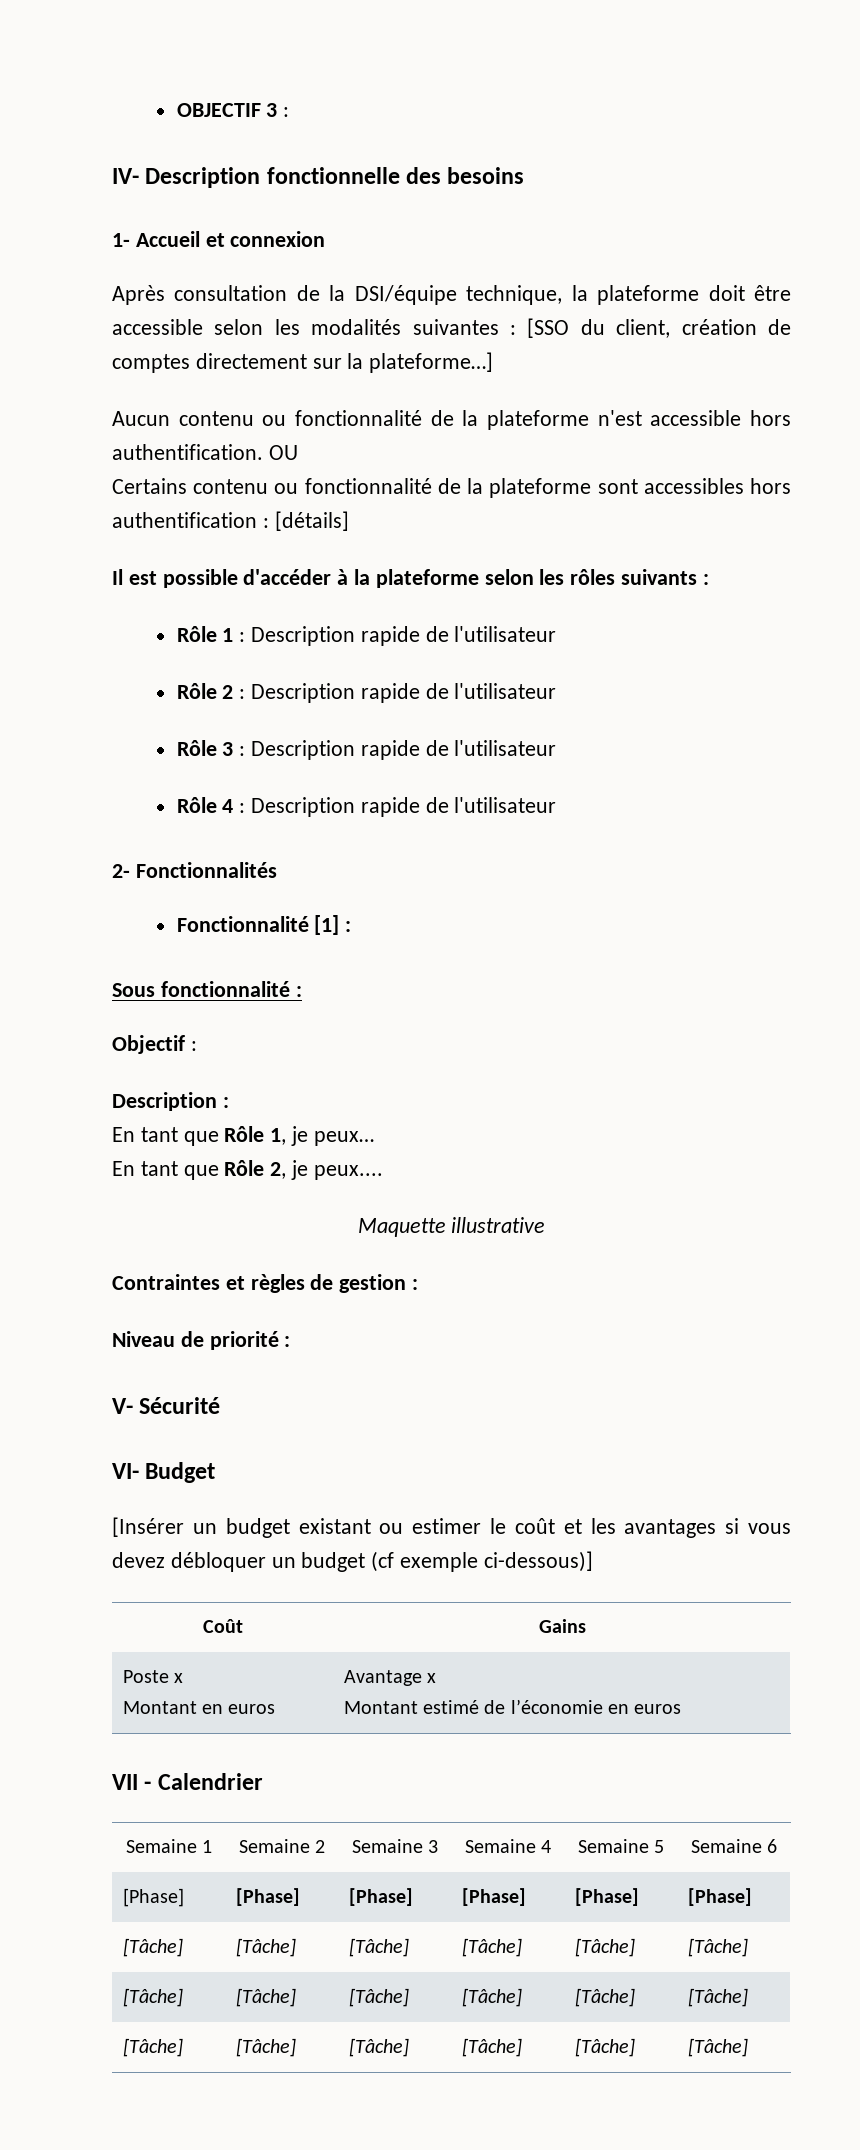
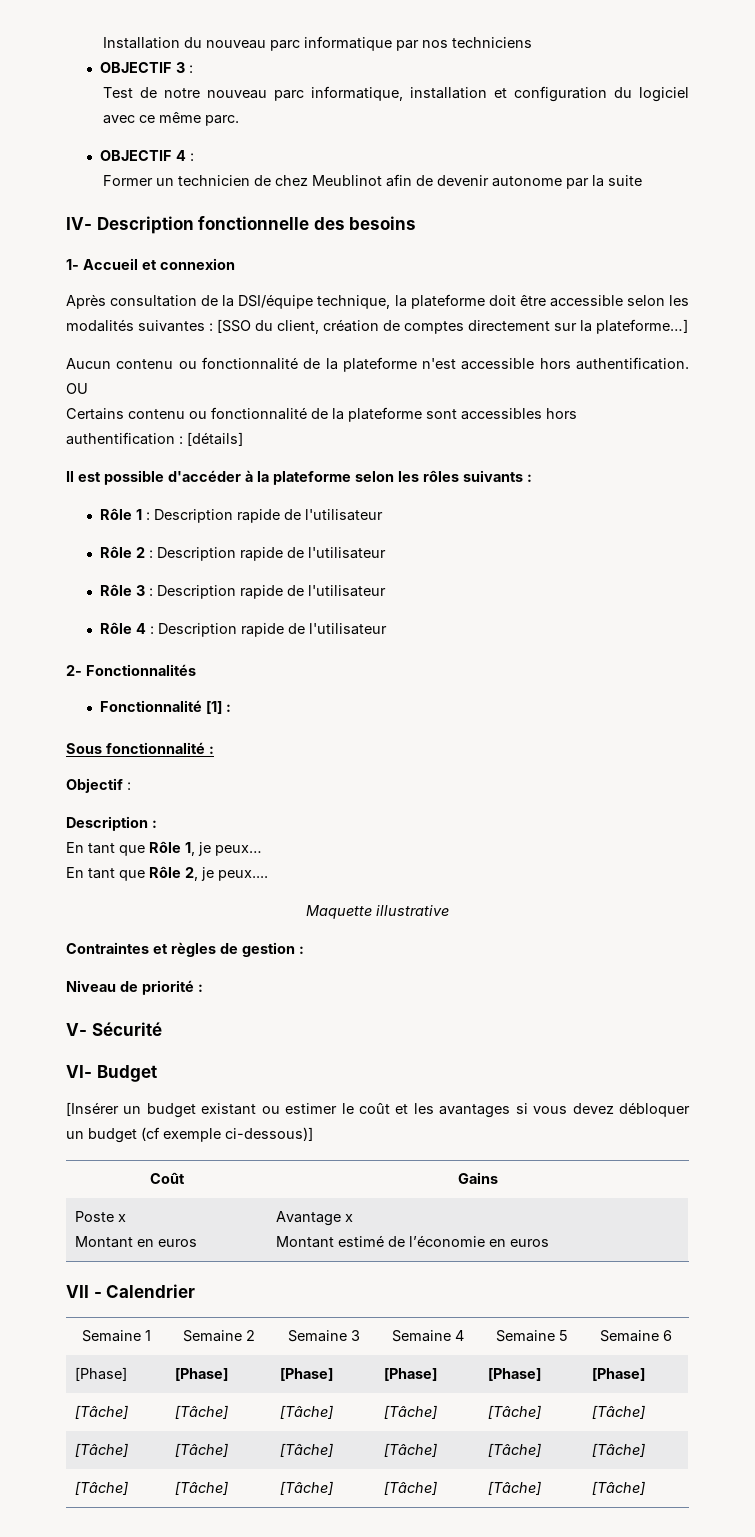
+ Installation du nouveau parc informatique par nos techniciens
  OBJECTIF 3 :
+ Test de notre nouveau parc informatique, installation et configuration du logiciel avec ce même parc.
+ OBJECTIF 4 :
+ Former un technicien de chez Meublinot afin de devenir autonome par la suite

